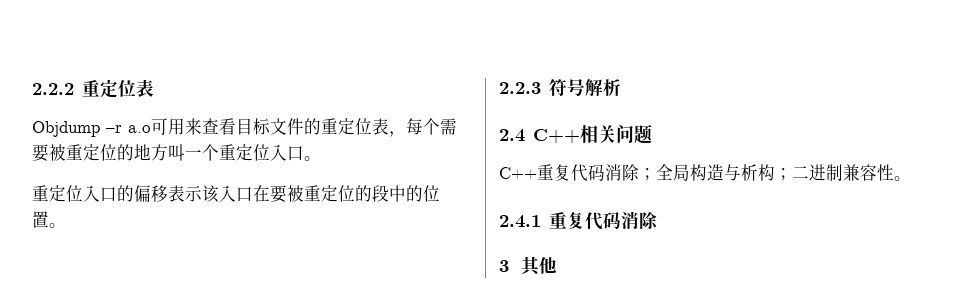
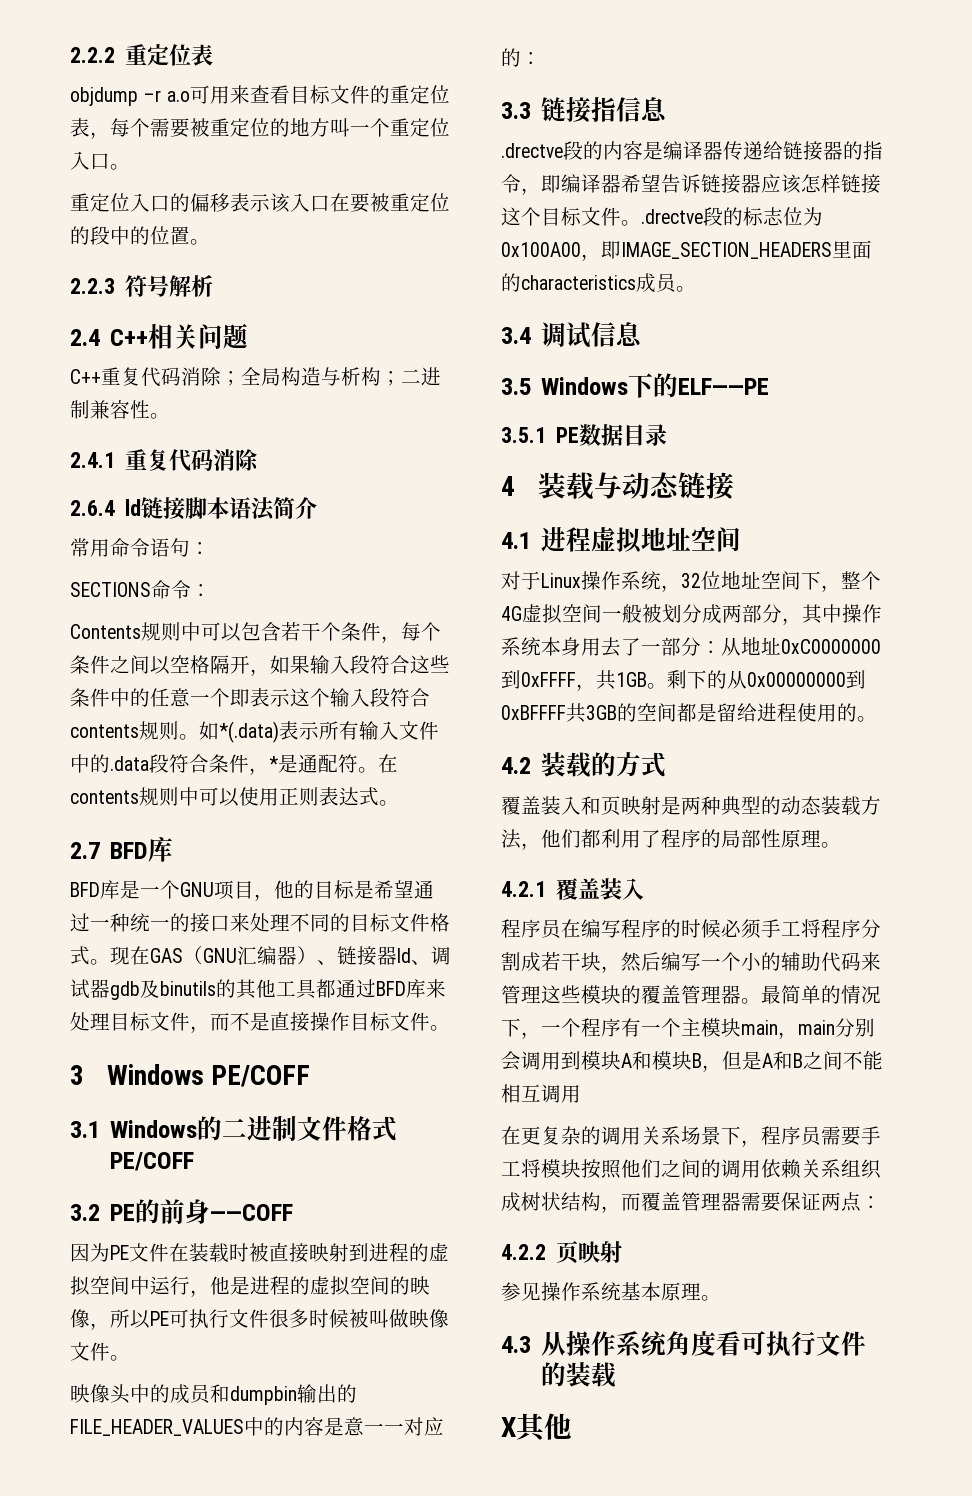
- Objdump –r a.o可用来查看目标文件的重定位表，每个需要被重定位的地方叫一个重定位入口。
+ objdump –r a.o可用来查看目标文件的重定位表，每个需要被重定位的地方叫一个重定位入口。
- 3其他
+ 2.6.4 ld链接脚本语法简介
+ 常用命令语句：
+ SECTIONS命令：
+ Contents规则中可以包含若干个条件，每个条件之间以空格隔开，如果输入段符合这些条件中的任意一个即表示这个输入段符合contents规则。如*(.data)表示所有输入文件中的.data段符合条件，*是通配符。在contents规则中可以使用正则表达式。
+ 2.7 BFD库
+ BFD库是一个GNU项目，他的目标是希望通过一种统一的接口来处理不同的目标文件格式。现在GAS（GNU汇编器）、链接器ld、调试器gdb及binutils的其他工具都通过BFD库来处理目标文件，而不是直接操作目标文件。
+ 3 Windows PE/COFF
+ 3.1 Windows的二进制文件格式PE/COFF
+ 3.2 PE的前身——COFF
+ 因为PE文件在装载时被直接映射到进程的虚拟空间中运行，他是进程的虚拟空间的映像，所以PE可执行文件很多时候被叫做映像文件。
+ 映像头中的成员和dumpbin输出的FILE_HEADER_VALUES中的内容是意一一对应的：
+ 3.3链接指信息
+ .drectve段的内容是编译器传递给链接器的指令，即编译器希望告诉链接器应该怎样链接这个目标文件。.drectve段的标志位为0x100A00，即IMAGE_SECTION_HEADERS里面的characteristics成员。
+ 3.4调试信息
+ 3.5 Windows下的ELF——PE
+ 3.5.1 PE数据目录
+ 4装载与动态链接
+ 4.1进程虚拟地址空间
+ 对于Linux操作系统，32位地址空间下，整个4G虚拟空间一般被划分成两部分，其中操作系统本身用去了一部分：从地址0xC0000000到0xFFFF，共1GB。剩下的从0x00000000到0xBFFFF共3GB的空间都是留给进程使用的。
+ 4.2装载的方式
+ 覆盖装入和页映射是两种典型的动态装载方法，他们都利用了程序的局部性原理。
+ 4.2.1覆盖装入
+ 程序员在编写程序的时候必须手工将程序分割成若干块，然后编写一个小的辅助代码来管理这些模块的覆盖管理器。最简单的情况下，一个程序有一个主模块main，main分别会调用到模块A和模块B，但是A和B之间不能相互调用
+ 在更复杂的调用关系场景下，程序员需要手工将模块按照他们之间的调用依赖关系组织成树状结构，而覆盖管理器需要保证两点：
+ 4.2.2页映射
+ 参见操作系统基本原理。
+ 4.3从操作系统角度看可执行文件的装载
+ X其他

